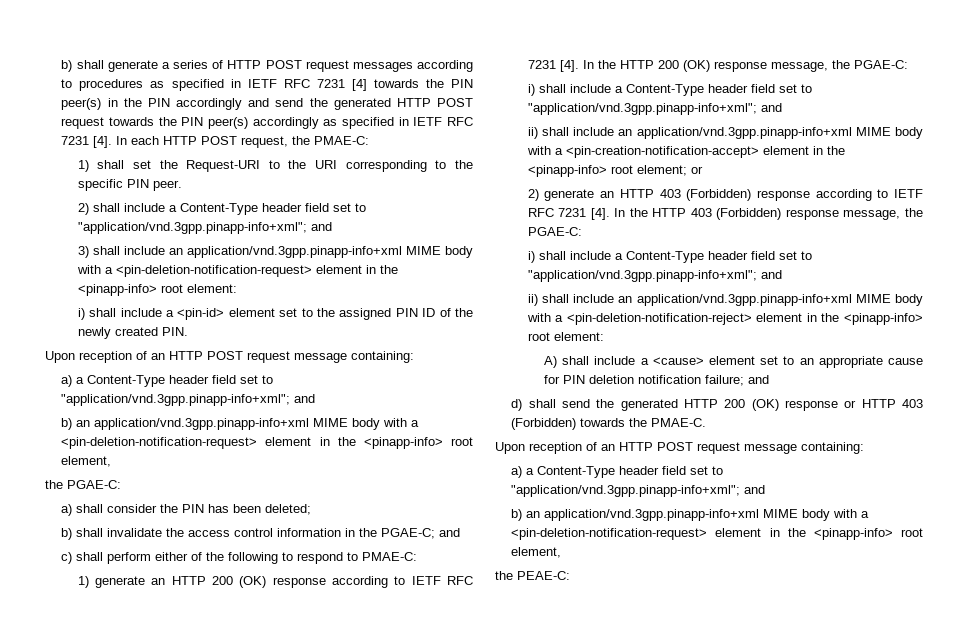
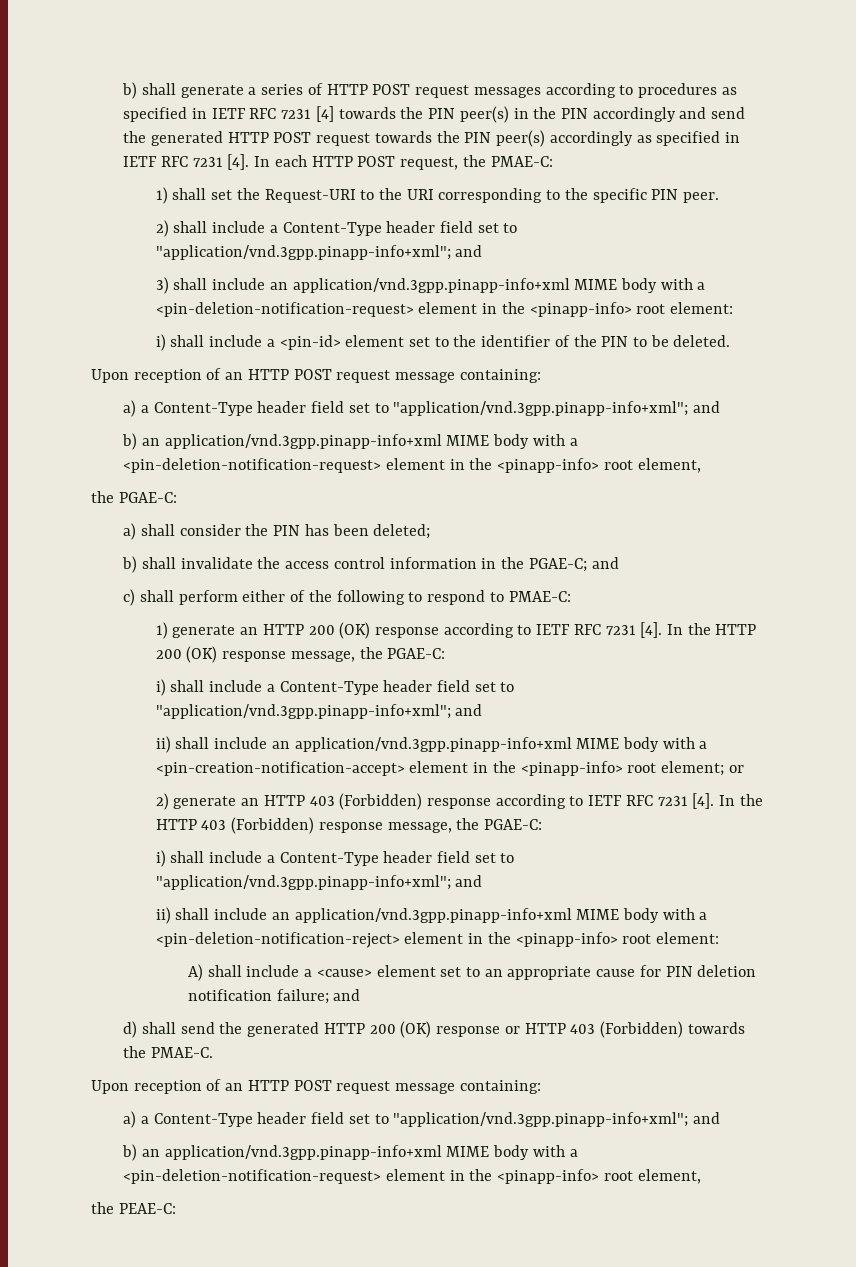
- i) shall include a <pin-id> element set to the assigned PIN ID of the newly created PIN.
+ i) shall include a <pin-id> element set to the identifier of the PIN to be deleted.

